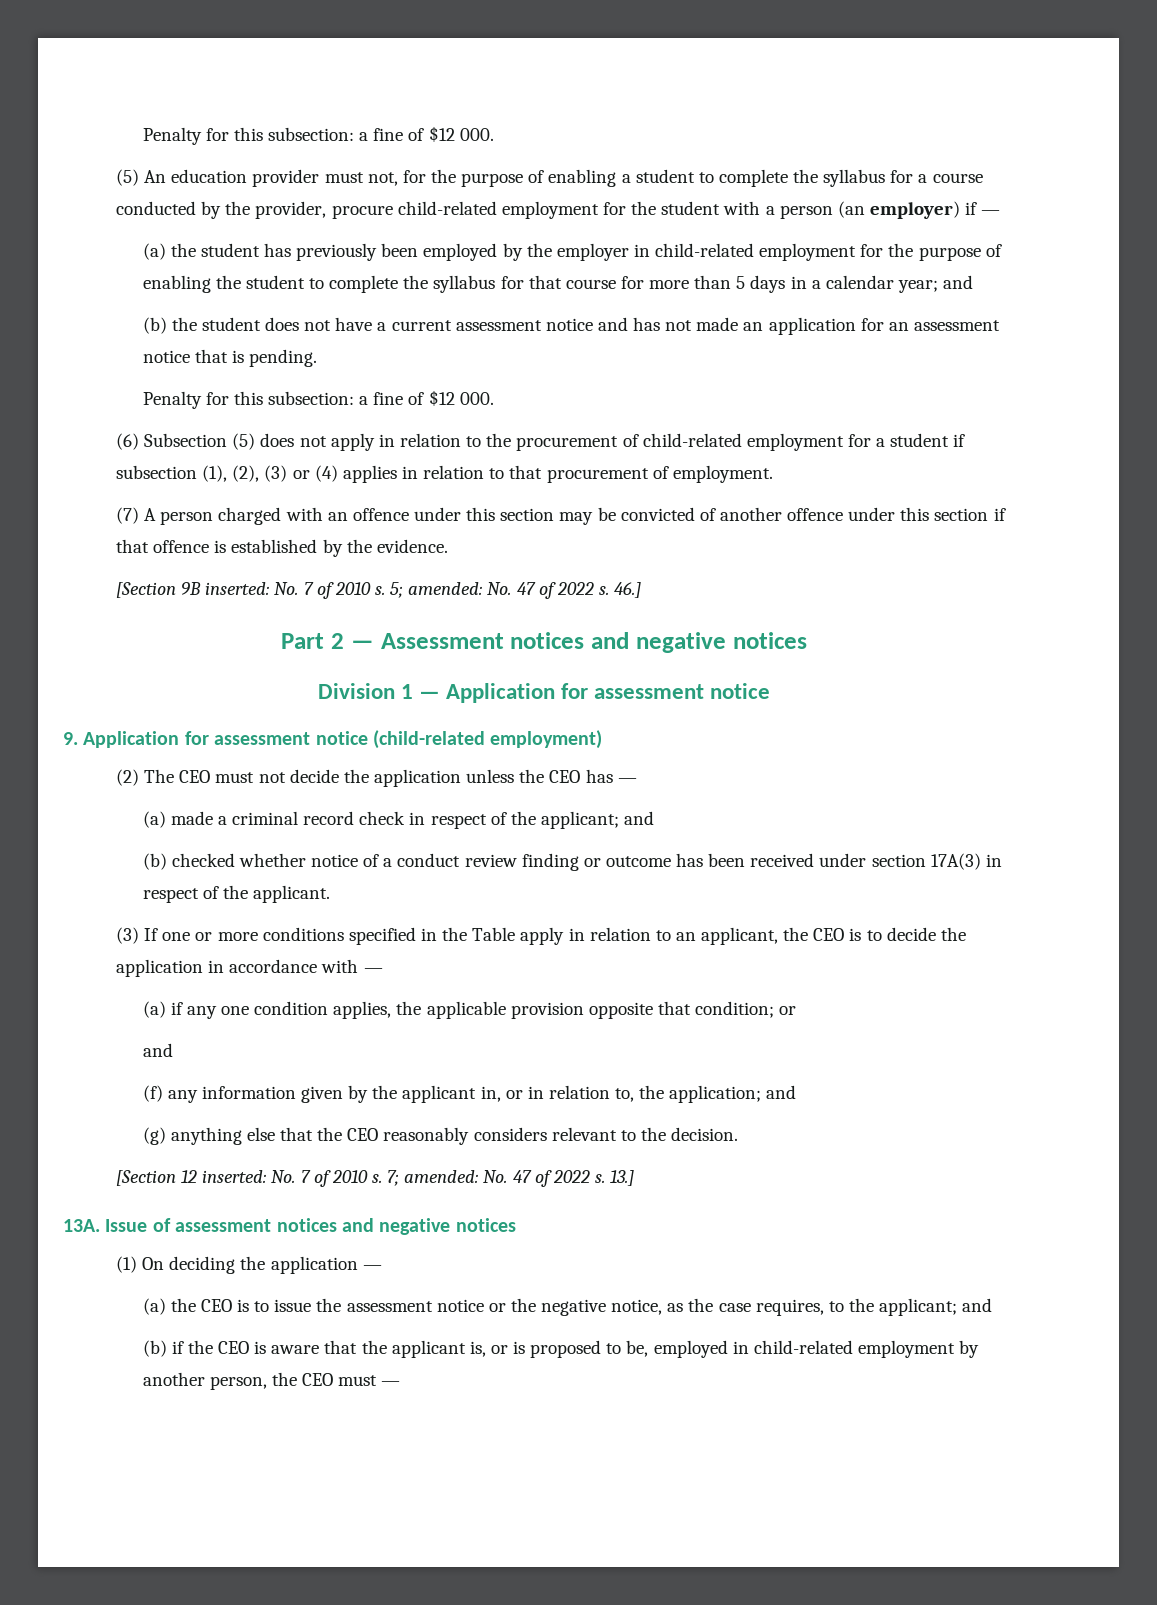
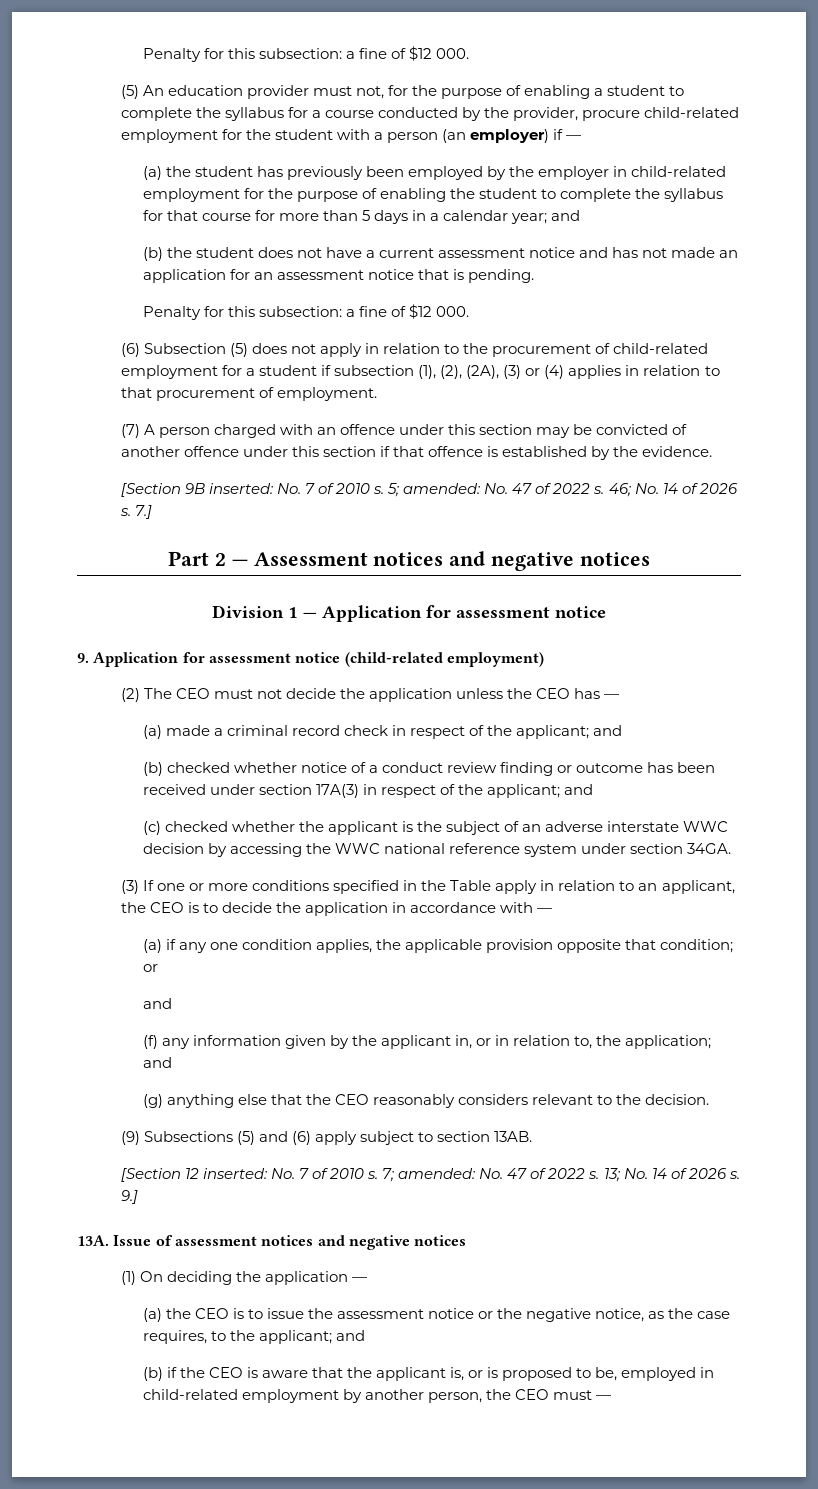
- (6) Subsection (5) does not apply in relation to the procurement of child-related employment for a student if subsection (1), (2), (3) or (4) applies in relation to that procurement of employment.
+ (6) Subsection (5) does not apply in relation to the procurement of child-related employment for a student if subsection (1), (2), (2A), (3) or (4) applies in relation to that procurement of employment.
- 46.]
+ 46; No. 14 of 2026 s. 7.]
- (b) checked whether notice of a conduct review finding or outcome has been received under section 17A(3) in respect of the applicant.
+ (b) checked whether notice of a conduct review finding or outcome has been received under section 17A(3) in respect of the applicant; and
+ (c) checked whether the applicant is the subject of an adverse interstate WWC decision by accessing the WWC national reference system under section 34GA.
+ (9) Subsections (5) and (6) apply subject to section 13AB.
- 13.]
+ 13; No. 14 of 2026 s. 9.]

